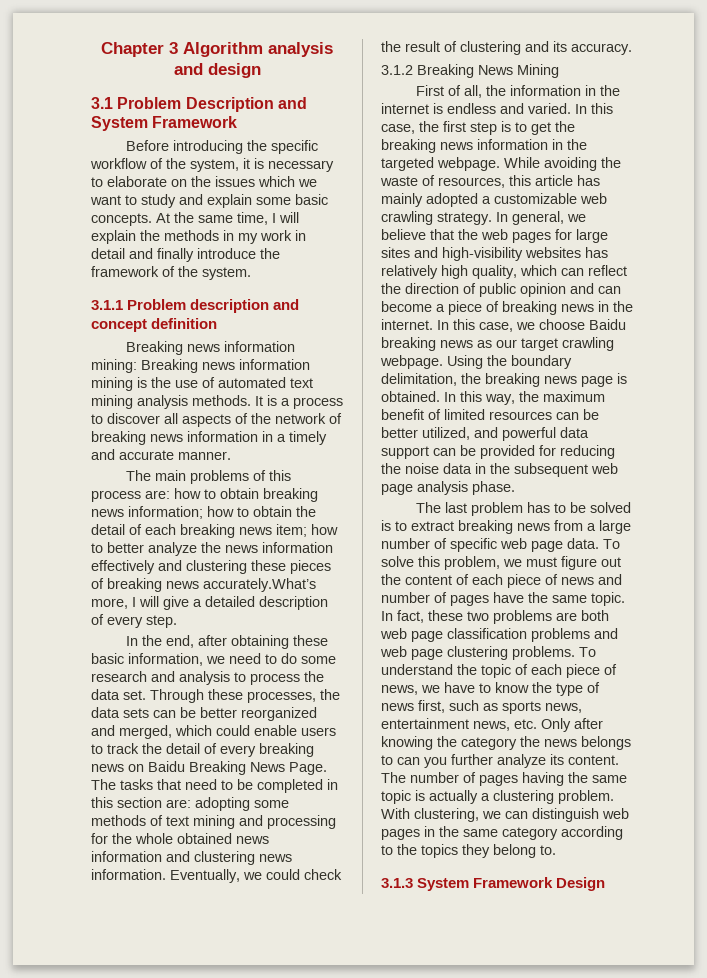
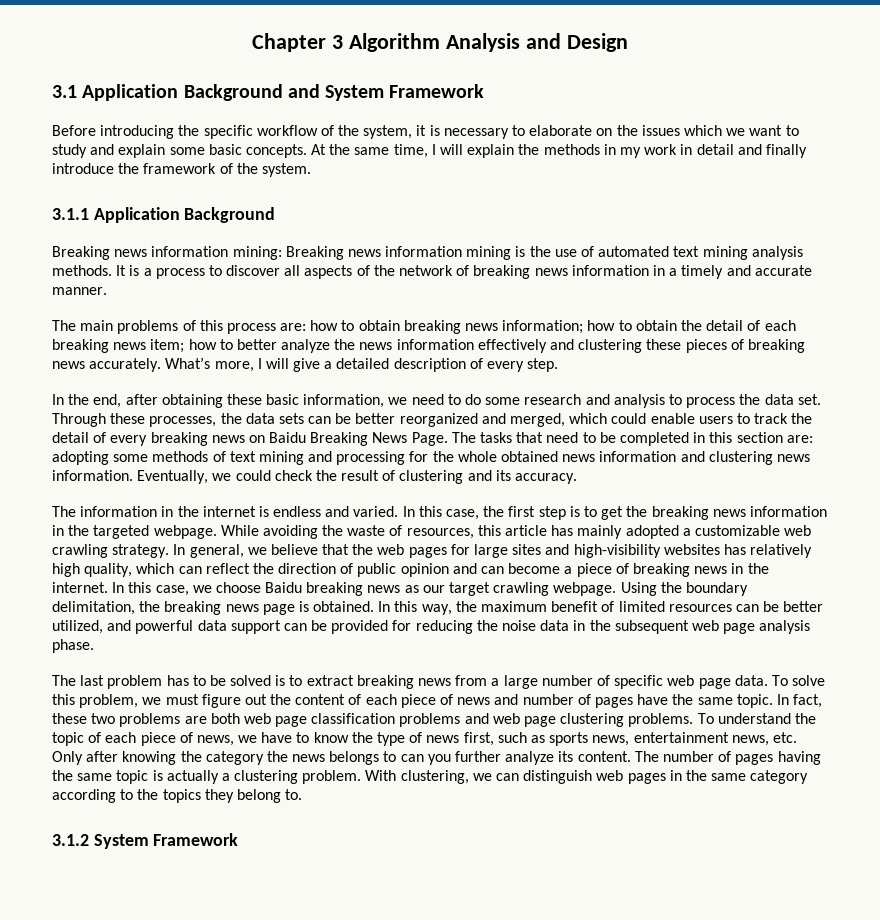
- Chapter 3 Algorithm analysis and design
+ Chapter 3 Algorithm Analysis and Design
- 3.1 Problem Description and System Framework
+ 3.1 Application Background and System Framework
- 3.1.1 Problem description and concept definition
+ 3.1.1 Application Background
- The main problems of this process are: how to obtain breaking news information; how to obtain the detail of each breaking news item; how to better analyze the news information effectively and clustering these pieces of breaking news accurately.What’s more, I will give a detailed description of every step.
+ The main problems of this process are: how to obtain breaking news information; how to obtain the detail of each breaking news item; how to better analyze the news information effectively and clustering these pieces of breaking news accurately. What’s more, I will give a detailed description of every step.
- 3.1.2 Breaking News Mining
- First of all, the information in the internet is endless and varied.
+ The information in the internet is endless and varied.
- 3.1.3 System Framework Design
+ 3.1.2 System Framework

